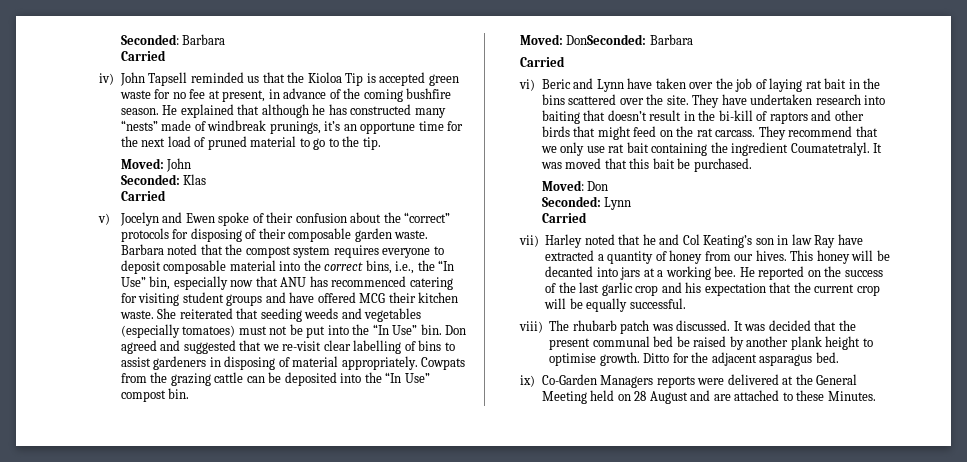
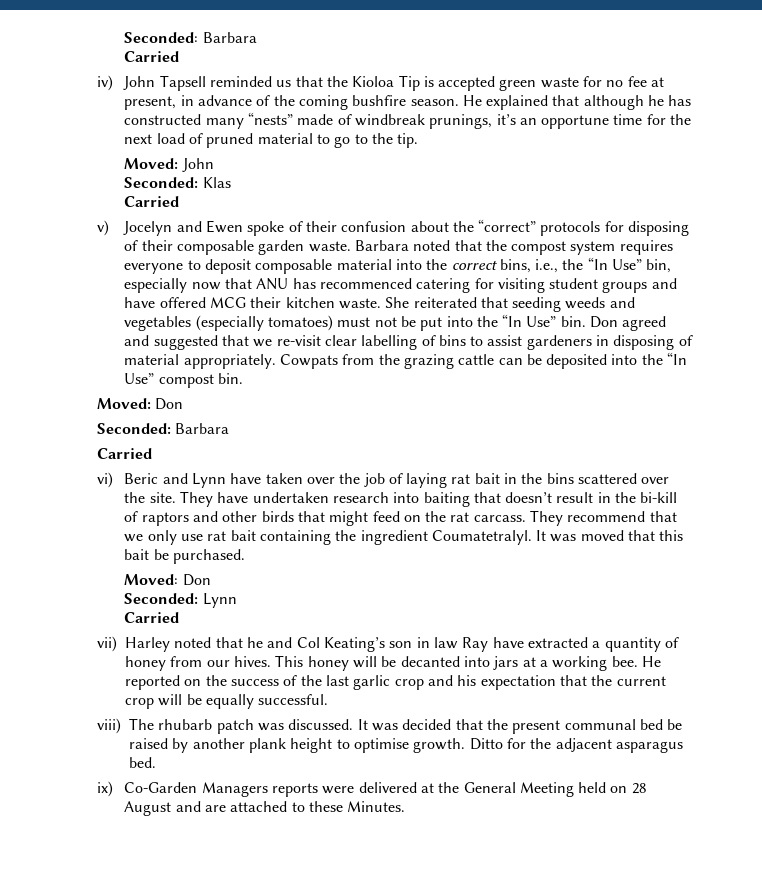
  Cowpats from the grazing cattle can be deposited into the “In Use” compost bin.
- Moved: DonSeconded: Barbara
+ Moved: Don
+ Seconded: Barbara

